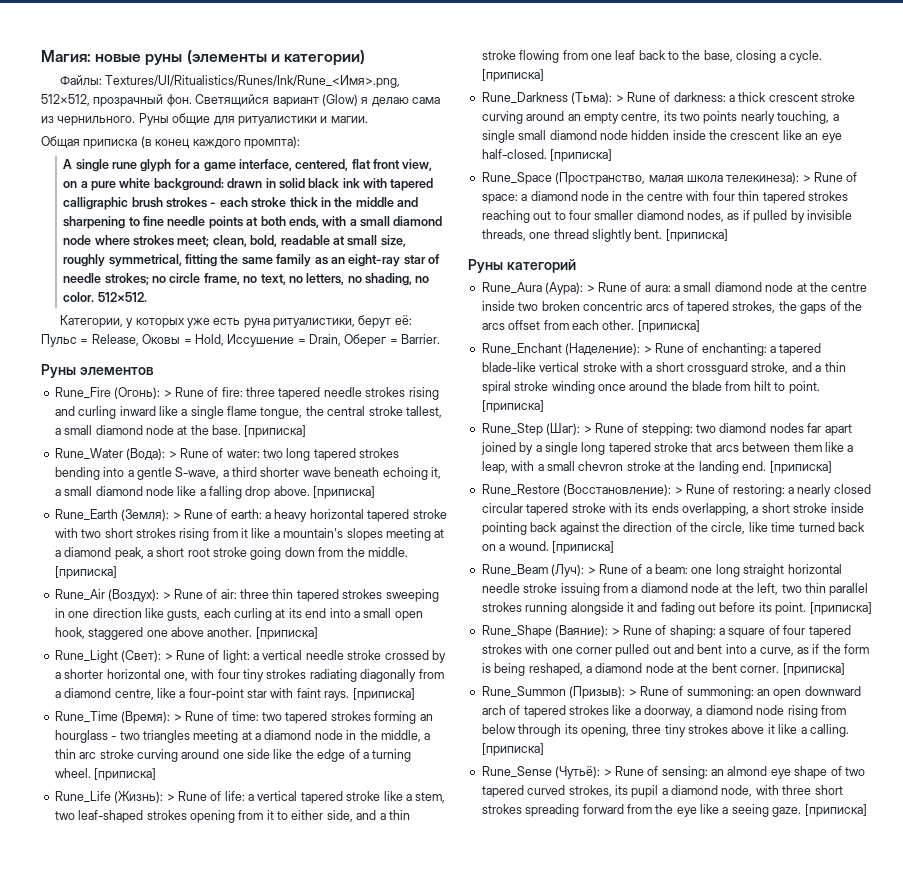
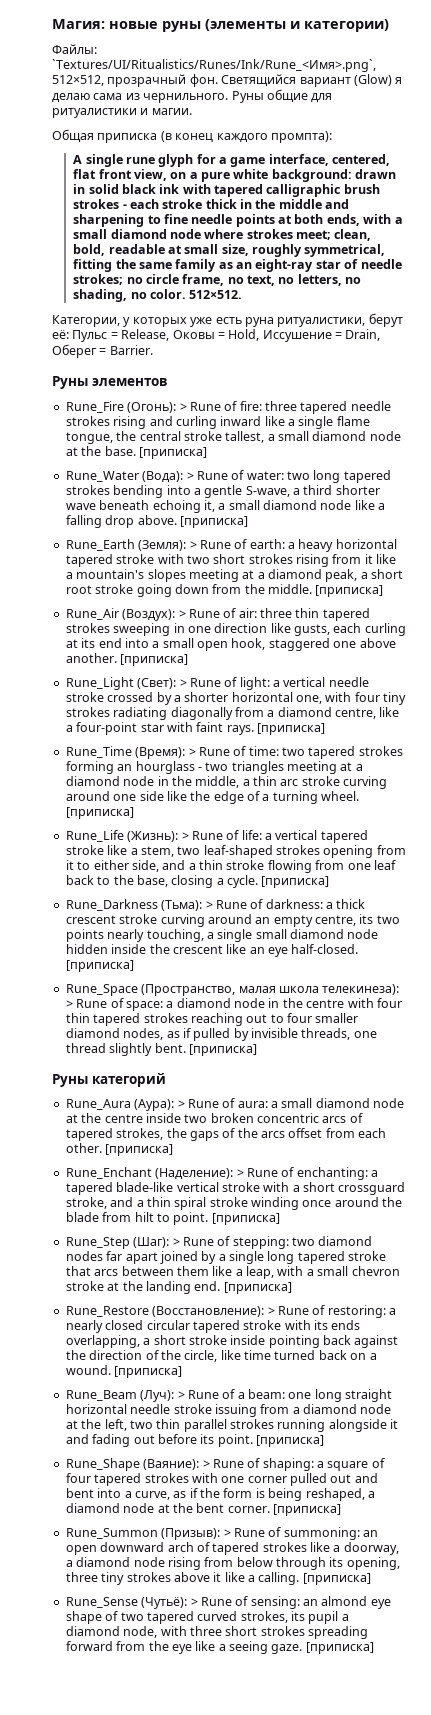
- Файлы: Textures/UI/Ritualistics/Runes/Ink/Rune_<Имя>.png, 512×512, прозрачный фон.
+ Файлы: `Textures/UI/Ritualistics/Runes/Ink/Rune_<Имя>.png`, 512×512, прозрачный фон.

